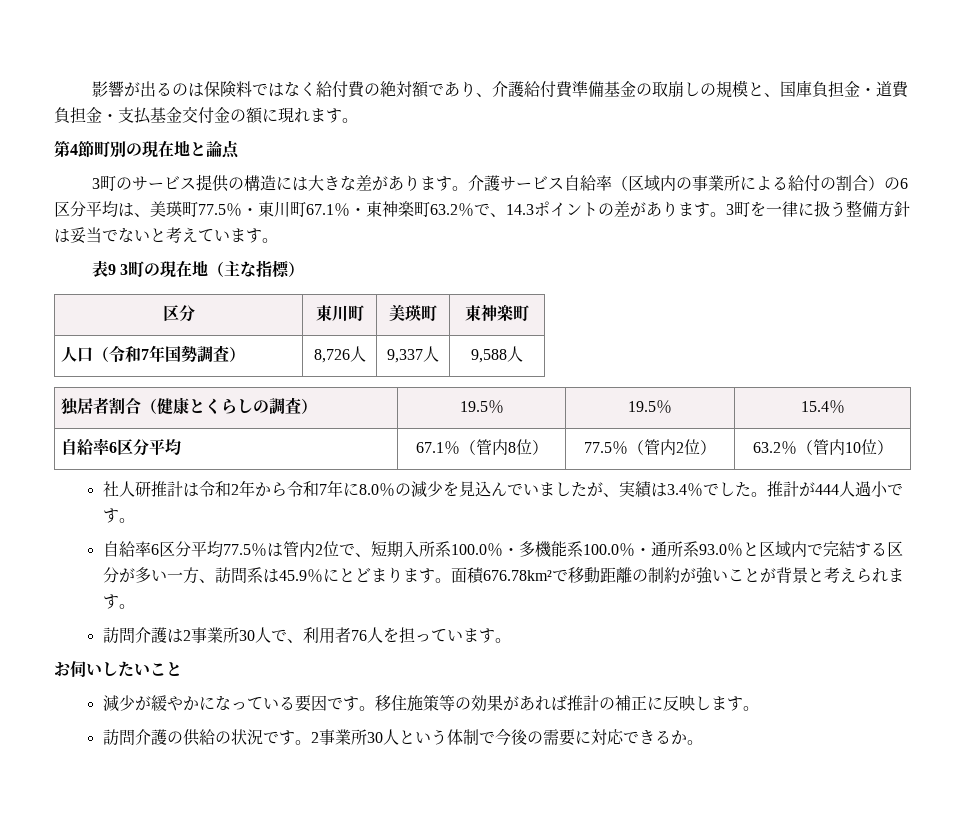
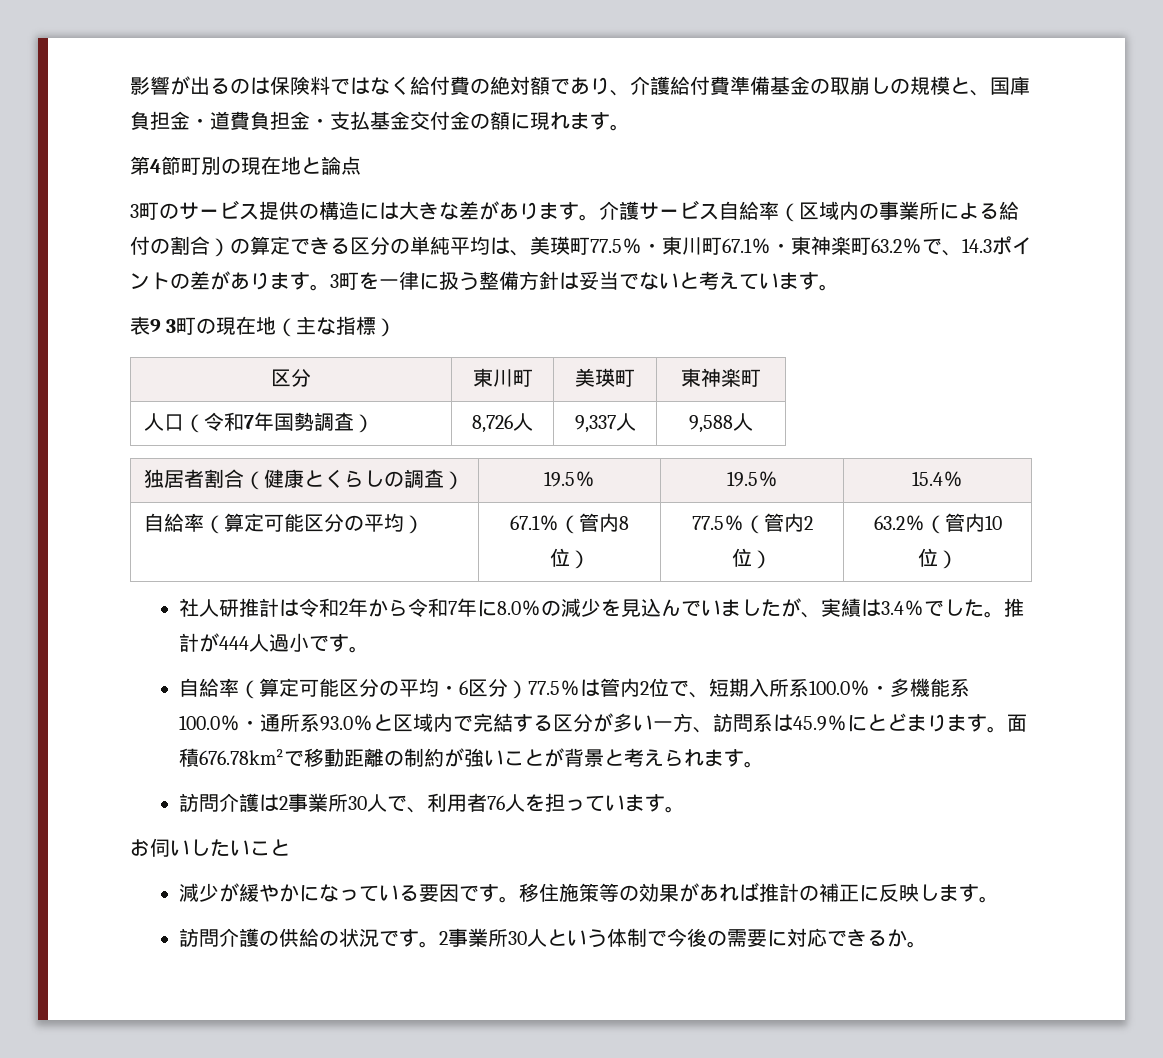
- 介護サービス自給率（区域内の事業所による給付の割合）の6区分平均は、美瑛町77.5％・東川町67.1％・東神楽町63.2％で、14.3ポイントの差があります。
+ 介護サービス自給率（区域内の事業所による給付の割合）の算定できる区分の単純平均は、美瑛町77.5％・東川町67.1％・東神楽町63.2％で、14.3ポイントの差があります。
- 自給率6区分平均 | 67.1％（管内8位） | 77.5％（管内2位） | 63.2％（管内10位）
+ 自給率（算定可能区分の平均） | 67.1％（管内8位） | 77.5％（管内2位） | 63.2％（管内10位）
- 自給率6区分平均77.5％は管内2位で、短期入所系100.0％・多機能系100.0％・通所系93.0％と区域内で完結する区分が多い一方、訪問系は45.9％にとどまります。
+ 自給率（算定可能区分の平均・6区分）77.5％は管内2位で、短期入所系100.0％・多機能系100.0％・通所系93.0％と区域内で完結する区分が多い一方、訪問系は45.9％にとどまります。

